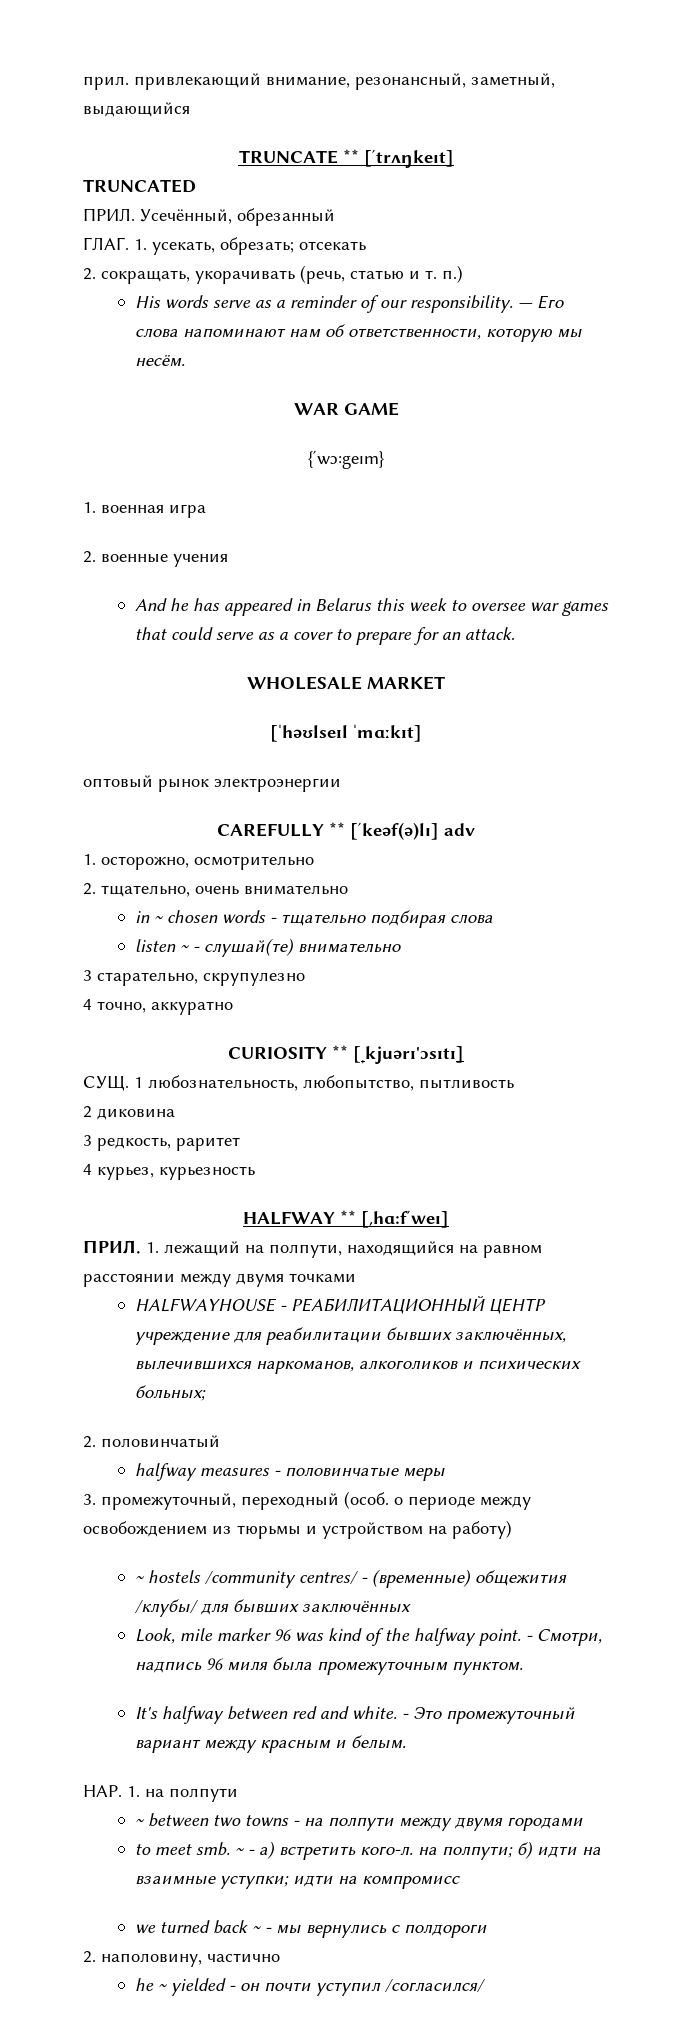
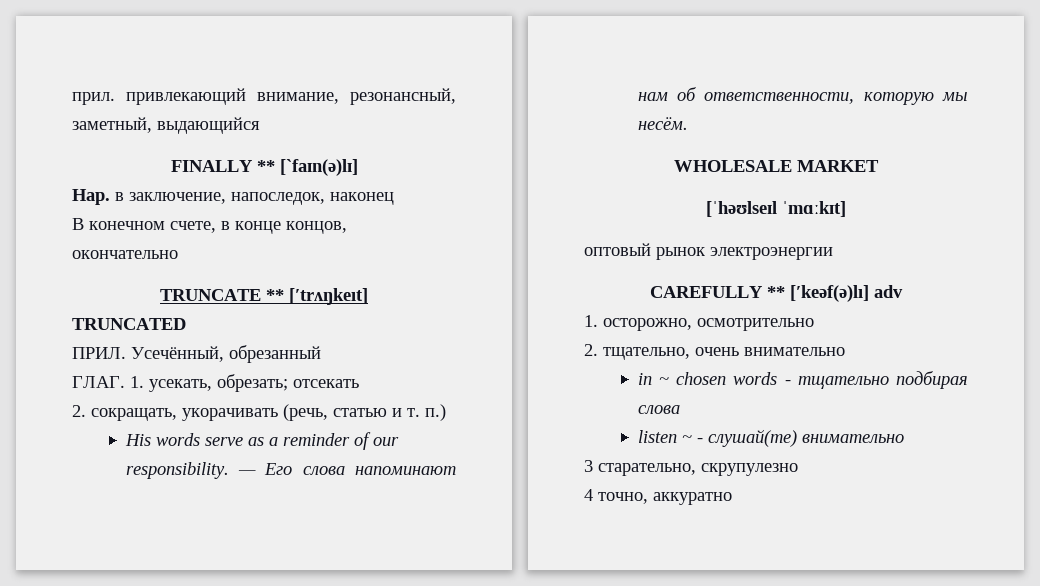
+ FINALLY ** [`faɪn(ə)lɪ]
+ Нар. в заключение, напоследок, наконец
+ В конечном счете, в конце концов, окончательно
- WAR GAME
- {ʹwɔ:geım}
- 1. военная игра
- 2. военные учения
- And he has appeared in Belarus this week to oversee war games that could serve as a cover to prepare for an attack.
- CURIOSITY ** [ˌkjuərɪ'ɔsɪtɪ]
- СУЩ. 1 любознательность, любопытство, пытливость
- 2 диковина
- 3 редкость, раритет
- 4 курьез, курьезность
- HALFWAY ** [͵hɑ:fʹweı]
- ПРИЛ. 1. лежащий на полпути, находящийся на равном расстоянии между двумя точками
- HALFWAYHOUSE - РЕАБИЛИТАЦИОННЫЙ ЦЕНТР учреждение для реабилитации бывших заключённых, вылечившихся наркоманов, алкоголиков и психических больных;
- 2. половинчатый
- halfway measures - половинчатые меры
- 3. промежуточный, переходный (особ. о периоде между освобождением из тюрьмы и устройством на работу)
- ~ hostels /community centres/ - (временные) общежития /клубы/ для бывших заключённых
- Look, mile marker 96 was kind of the halfway point. - Смотри, надпись 96 миля была промежуточным пунктом.
- It's halfway between red and white. - Это промежуточный вариант между красным и белым.
- НАР. 1. на полпути
- ~ between two towns - на полпути между двумя городами
- to meet smb. ~ - а) встретить кого-л. на полпути; б) идти на взаимные уступки; идти на компромисс
- we turned back ~ - мы вернулись с полдороги
- 2. наполовину, частично
- he ~ yielded - он почти уступил /согласился/

